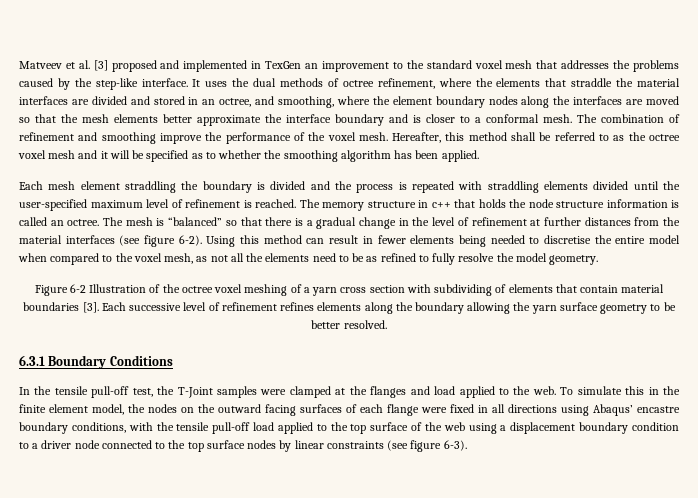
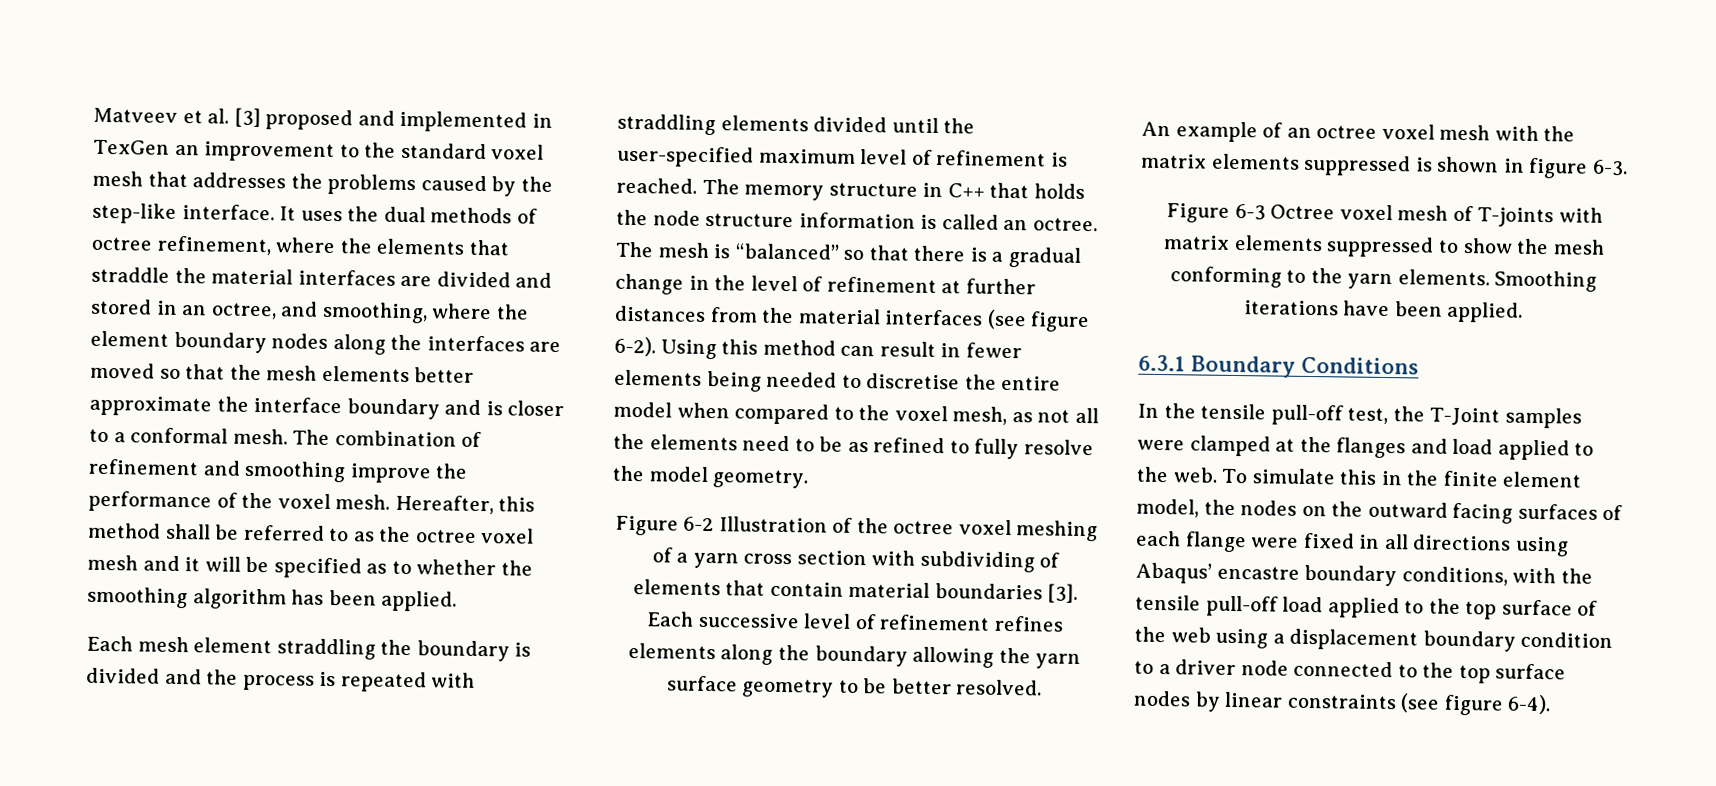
- The memory structure in c++ that holds the node structure information is called an octree.
+ The memory structure in C++ that holds the node structure information is called an octree.
+ An example of an octree voxel mesh with the matrix elements suppressed is shown in figure 6-3.
+ Figure 6-3 Octree voxel mesh of T-joints with matrix elements suppressed to show the mesh conforming to the yarn elements. Smoothing iterations have been applied.
- To simulate this in the finite element model, the nodes on the outward facing surfaces of each flange were fixed in all directions using Abaqus’ encastre boundary conditions, with the tensile pull-off load applied to the top surface of the web using a displacement boundary condition to a driver node connected to the top surface nodes by linear constraints (see figure 6-3).
+ To simulate this in the finite element model, the nodes on the outward facing surfaces of each flange were fixed in all directions using Abaqus’ encastre boundary conditions, with the tensile pull-off load applied to the top surface of the web using a displacement boundary condition to a driver node connected to the top surface nodes by linear constraints (see figure 6-4).

